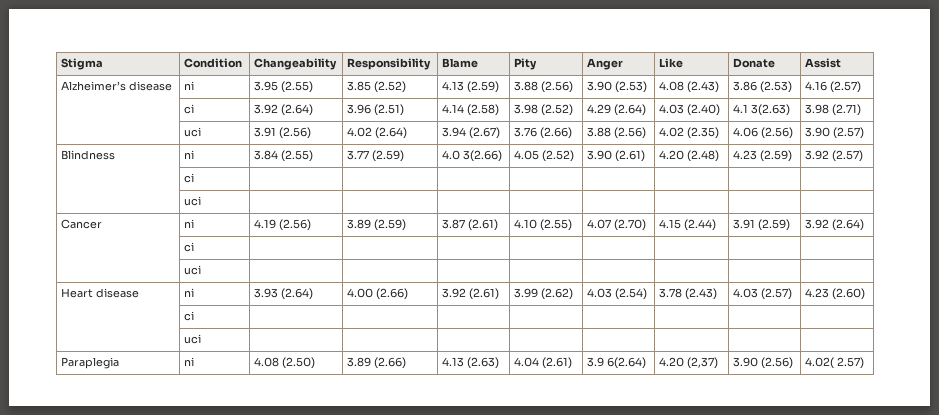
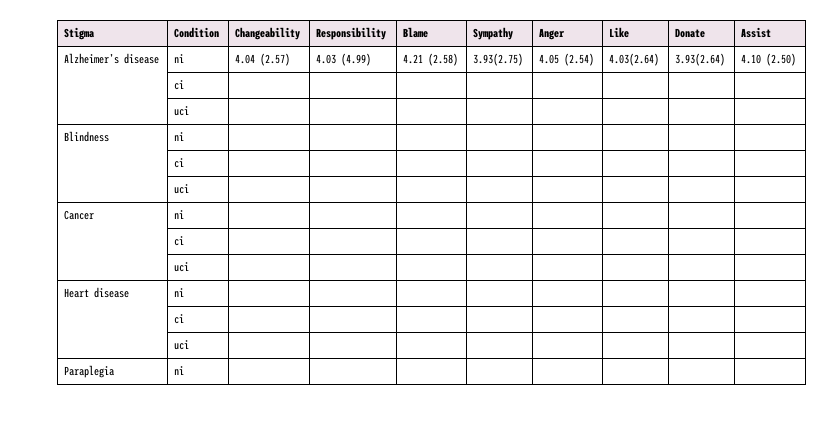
- Stigma | Condition | Changeability | Responsibility | Blame | Pity | Anger | Like | Donate | Assist
+ Stigma | Condition | Changeability | Responsibility | Blame | Sympathy | Anger | Like | Donate | Assist
- Alzheimer’s disease | ni | 3.95 (2.55) | 3.85 (2.52) | 4.13 (2.59) | 3.88 (2.56) | 3.90 (2.53) | 4.08 (2.43) | 3.86 (2.53) | 4.16 (2.57)
- | ci | 3.92 (2.64) | 3.96 (2.51) | 4.14 (2.58) | 3.98 (2.52) | 4.29 (2.64) | 4.03 (2.40) | 4.1 3(2.63) | 3.98 (2.71)
- | uci | 3.91 (2.56) | 4.02 (2.64) | 3.94 (2.67) | 3.76 (2.66) | 3.88 (2.56) | 4.02 (2.35) | 4.06 (2.56) | 3.90 (2.57)
- Blindness | ni | 3.84 (2.55) | 3.77 (2.59) | 4.0 3(2.66) | 4.05 (2.52) | 3.90 (2.61) | 4.20 (2.48) | 4.23 (2.59) | 3.92 (2.57)
+ Alzheimer’s disease | ni | 4.04 (2.57) | 4.03 (4.99) | 4.21 (2.58) | 3.93(2.75) | 4.05 (2.54) | 4.03(2.64) | 3.93(2.64) | 4.10 (2.50)
  | ci | | | | | | | |
  | uci | | | | | | | |
- Cancer | ni | 4.19 (2.56) | 3.89 (2.59) | 3.87 (2.61) | 4.10 (2.55) | 4.07 (2.70) | 4.15 (2.44) | 3.91 (2.59) | 3.92 (2.64)
+ Blindness | ni | | | | | | | |
+ | ci | | | | | | | |
+ | uci | | | | | | | |
+ Cancer | ni | | | | | | | |
- Heart disease | ni | 3.93 (2.64) | 4.00 (2.66) | 3.92 (2.61) | 3.99 (2.62) | 4.03 (2.54) | 3.78 (2.43) | 4.03 (2.57) | 4.23 (2.60)
+ Heart disease | ni | | | | | | | |
  | ci | | | | | | | |
  | uci | | | | | | | |
- Paraplegia | ni | 4.08 (2.50) | 3.89 (2.66) | 4.13 (2.63) | 4.04 (2.61) | 3.9 6(2.64) | 4.20 (2,37) | 3.90 (2.56) | 4.02( 2.57)
+ Paraplegia | ni | | | | | | | |

